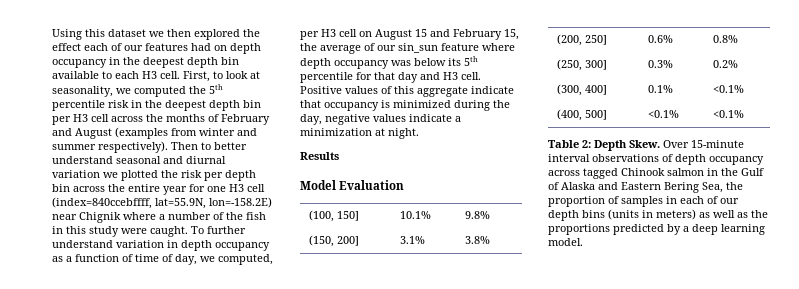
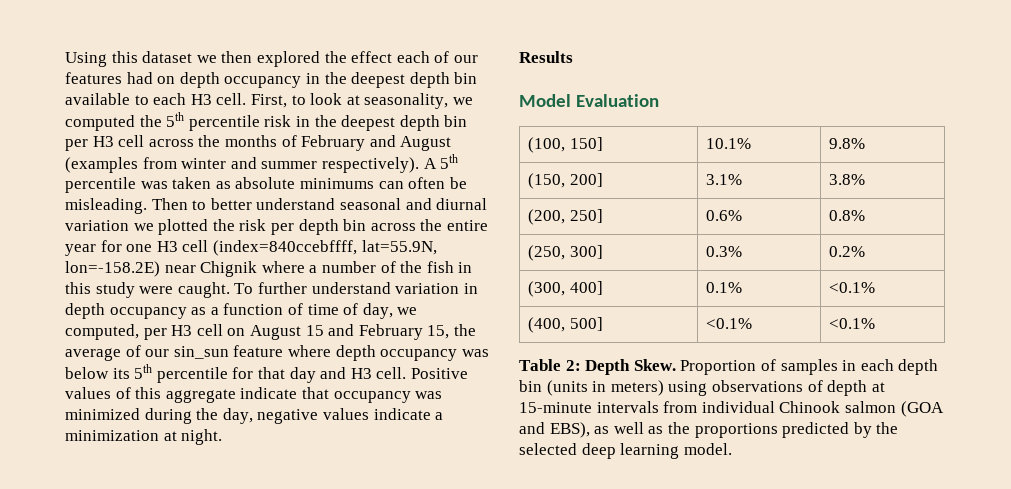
+ A 5th percentile was taken as absolute minimums can often be misleading.
- Positive values of this aggregate indicate that occupancy is minimized during the day, negative values indicate a minimization at night.
+ Positive values of this aggregate indicate that occupancy was minimized during the day, negative values indicate a minimization at night.
- Over 15-minute interval observations of depth occupancy across tagged Chinook salmon in the Gulf of Alaska and Eastern Bering Sea, the proportion of samples in each of our depth bins (units in meters) as well as the proportions predicted by a deep learning model.
+ Proportion of samples in each depth bin (units in meters) using observations of depth at 15-minute intervals from individual Chinook salmon (GOA and EBS), as well as the proportions predicted by the selected deep learning model.

